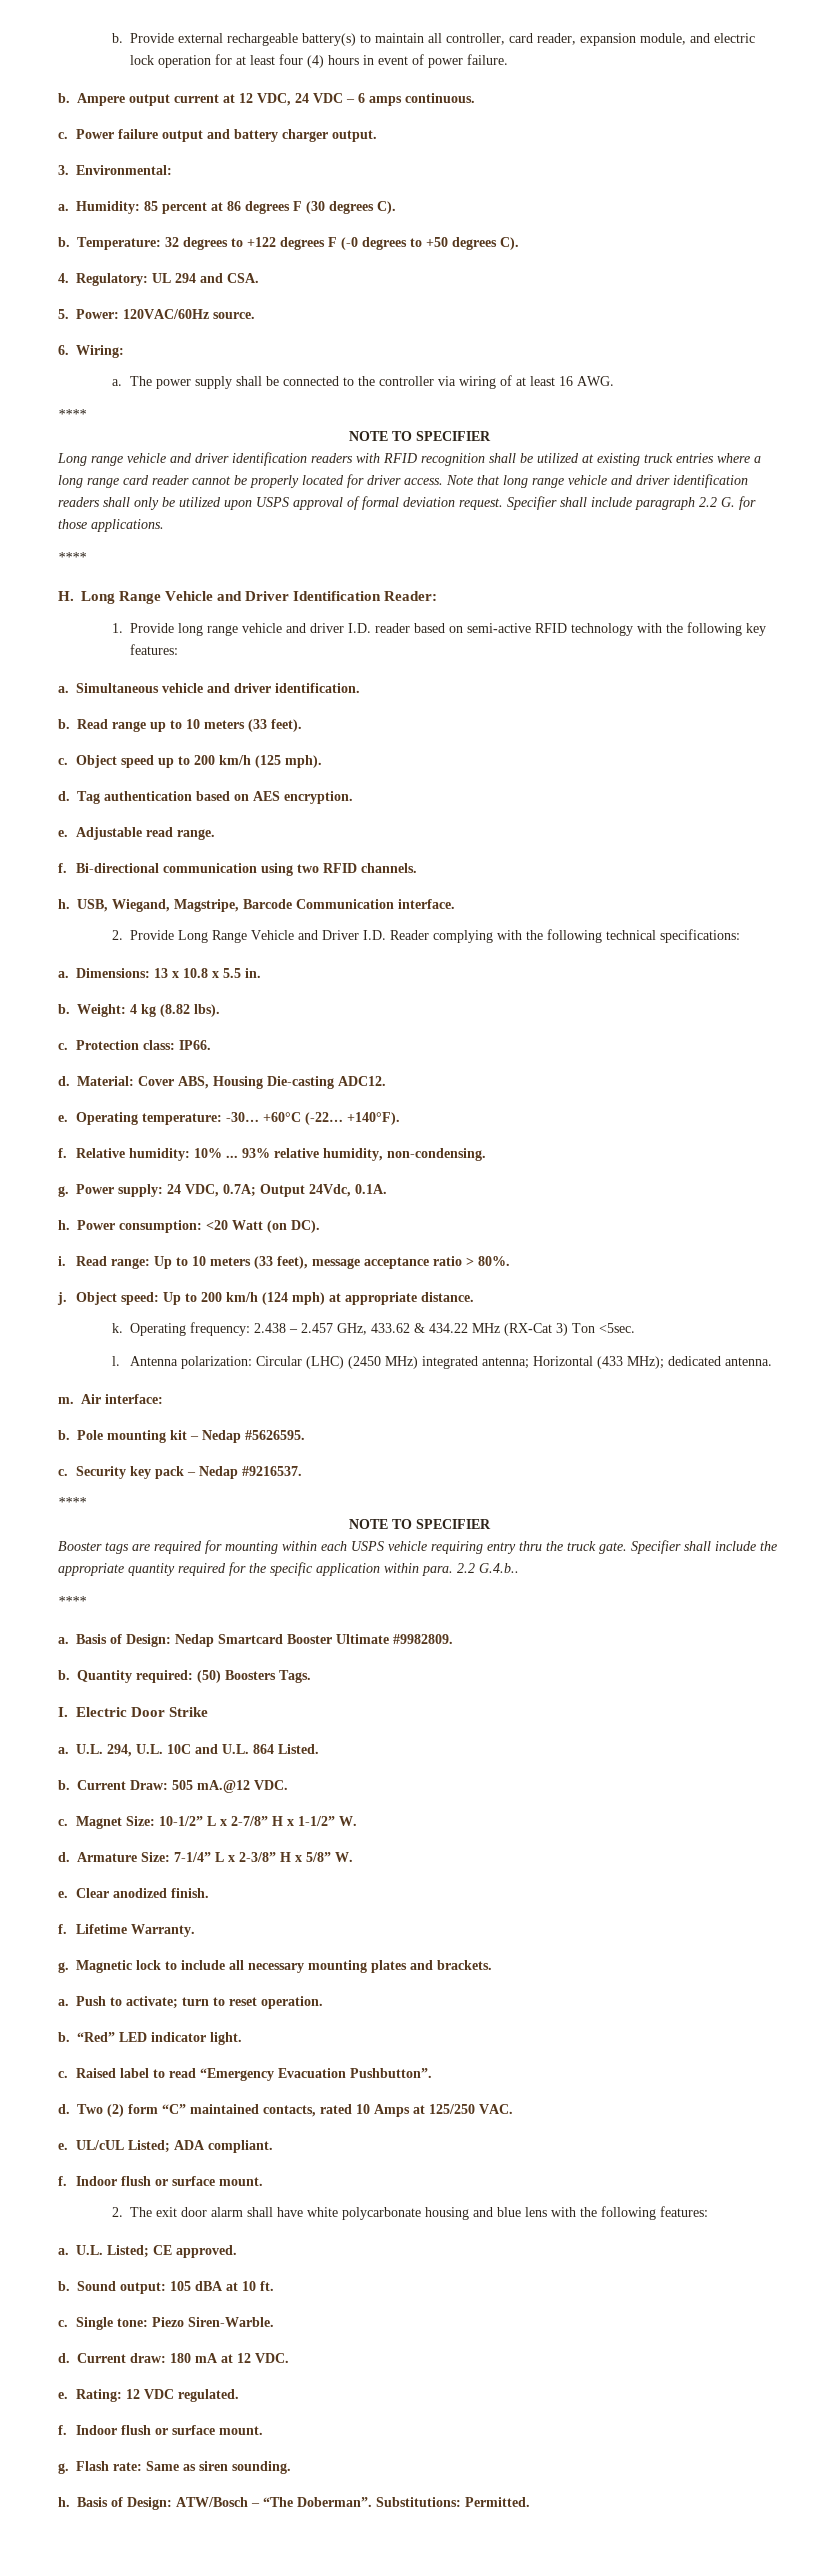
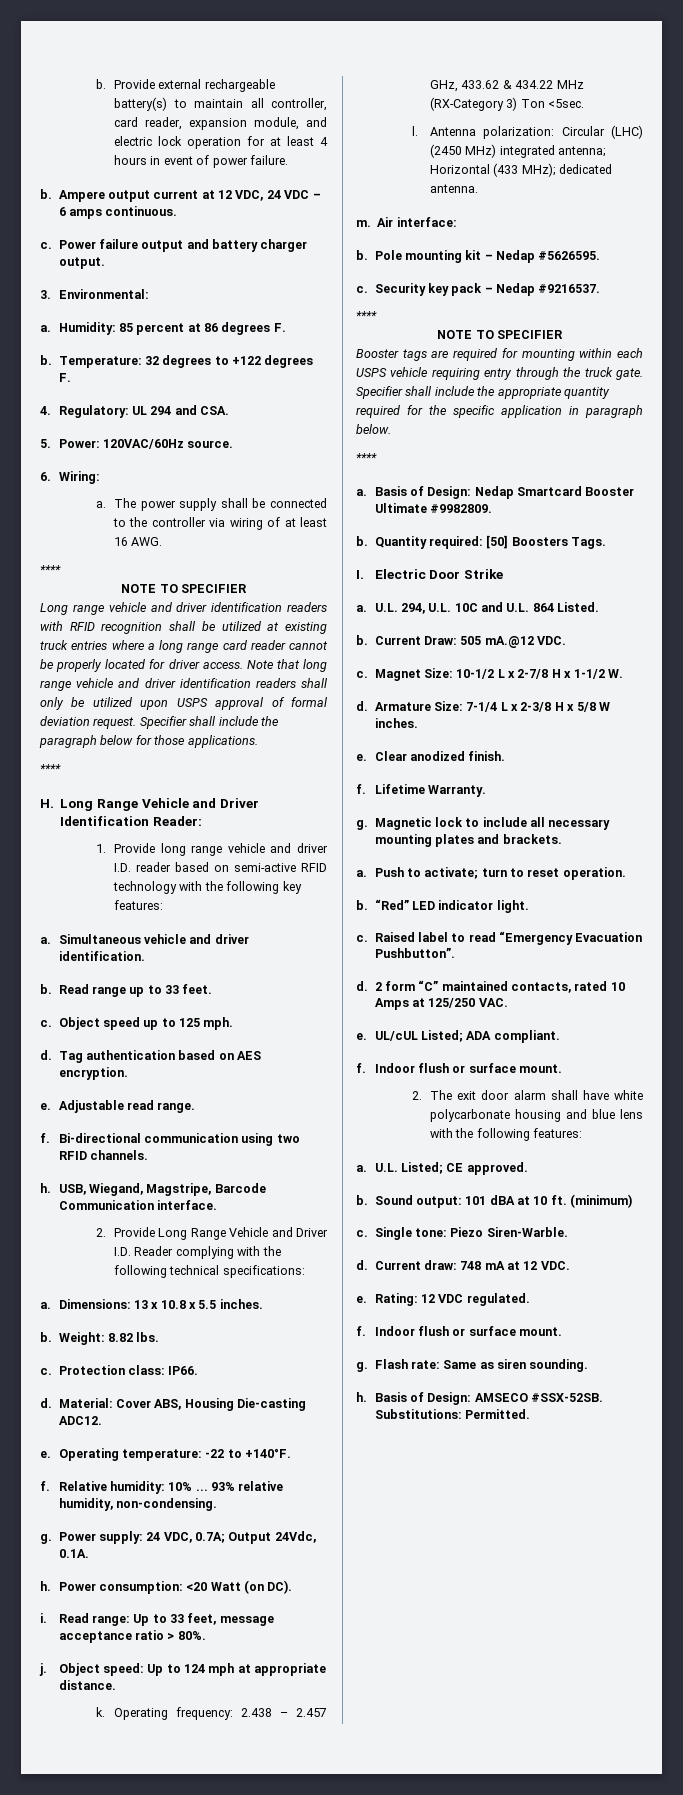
- Provide external rechargeable battery(s) to maintain all controller, card reader, expansion module, and electric lock operation for at least four (4) hours in event of power failure.
+ Provide external rechargeable battery(s) to maintain all controller, card reader, expansion module, and electric lock operation for at least 4 hours in event of power failure.
- Humidity: 85 percent at 86 degrees F (30 degrees C).
+ Humidity: 85 percent at 86 degrees F.
- Temperature: 32 degrees to +122 degrees F (-0 degrees to +50 degrees C).
+ Temperature: 32 degrees to +122 degrees F.
- Specifier shall include paragraph 2.2 G. for those applications.
+ Specifier shall include the paragraph below for those applications.
- Read range up to 10 meters (33 feet).
+ Read range up to 33 feet.
- Object speed up to 200 km/h (125 mph).
+ Object speed up to 125 mph.
- Dimensions: 13 x 10.8 x 5.5 in.
+ Dimensions: 13 x 10.8 x 5.5 inches.
- Weight: 4 kg (8.82 lbs).
+ Weight: 8.82 lbs.
- Operating temperature: -30… +60°C (-22… +140°F).
+ Operating temperature: -22 to +140°F.
- Read range: Up to 10 meters (33 feet), message acceptance ratio > 80%.
+ Read range: Up to 33 feet, message acceptance ratio > 80%.
- Object speed: Up to 200 km/h (124 mph) at appropriate distance.
+ Object speed: Up to 124 mph at appropriate distance.
- Operating frequency: 2.438 – 2.457 GHz, 433.62 & 434.22 MHz (RX-Cat 3) Ton <5sec.
+ Operating frequency: 2.438 – 2.457 GHz, 433.62 & 434.22 MHz (RX-Category 3) Ton <5sec.
- Booster tags are required for mounting within each USPS vehicle requiring entry thru the truck gate.
+ Booster tags are required for mounting within each USPS vehicle requiring entry through the truck gate.
- Specifier shall include the appropriate quantity required for the specific application within para. 2.2 G.4.b..
+ Specifier shall include the appropriate quantity required for the specific application in paragraph below.
- Quantity required: (50) Boosters Tags.
+ Quantity required: [50] Boosters Tags.
- Magnet Size: 10-1/2” L x 2-7/8” H x 1-1/2” W.
+ Magnet Size: 10-1/2 L x 2-7/8 H x 1-1/2 W.
- Armature Size: 7-1/4” L x 2-3/8” H x 5/8” W.
+ Armature Size: 7-1/4 L x 2-3/8 H x 5/8 W inches.
- Two (2) form “C” maintained contacts, rated 10 Amps at 125/250 VAC.
+ 2 form “C” maintained contacts, rated 10 Amps at 125/250 VAC.
- Sound output: 105 dBA at 10 ft.
+ Sound output: 101 dBA at 10 ft. (minimum)
- Current draw: 180 mA at 12 VDC.
+ Current draw: 748 mA at 12 VDC.
- Basis of Design: ATW/Bosch – “The Doberman”.
+ Basis of Design: AMSECO #SSX-52SB.

